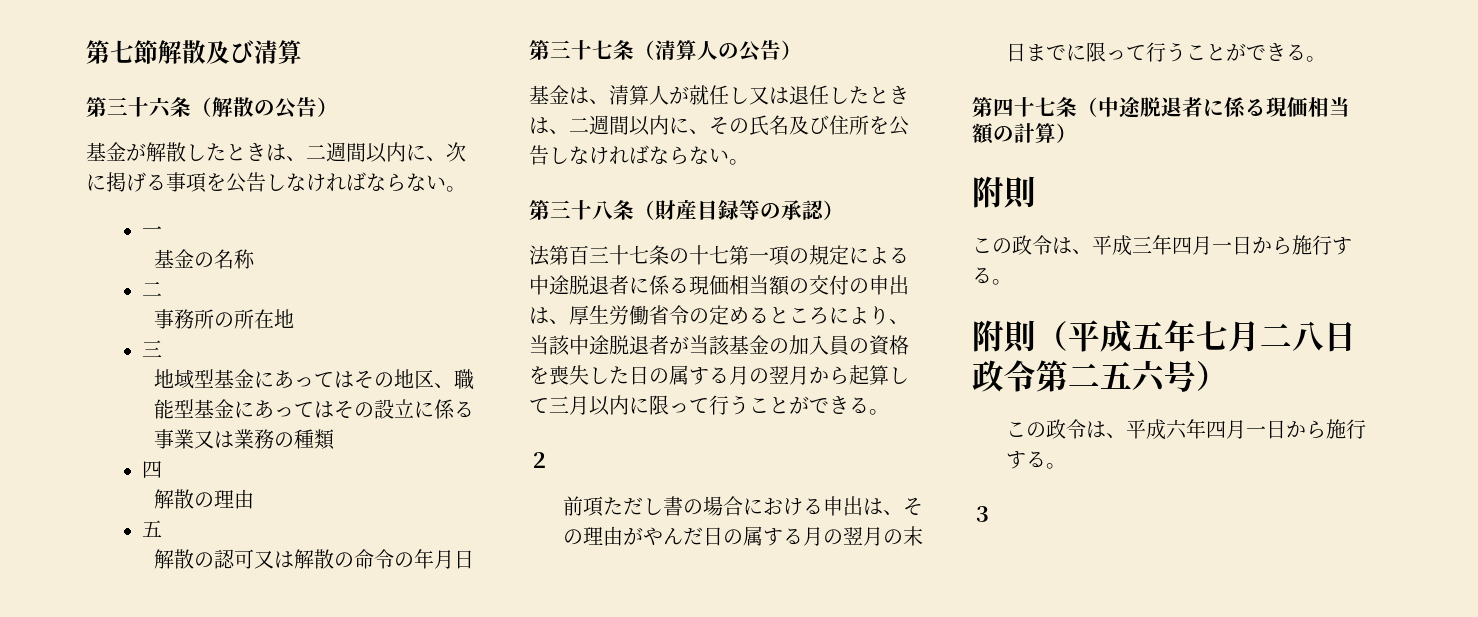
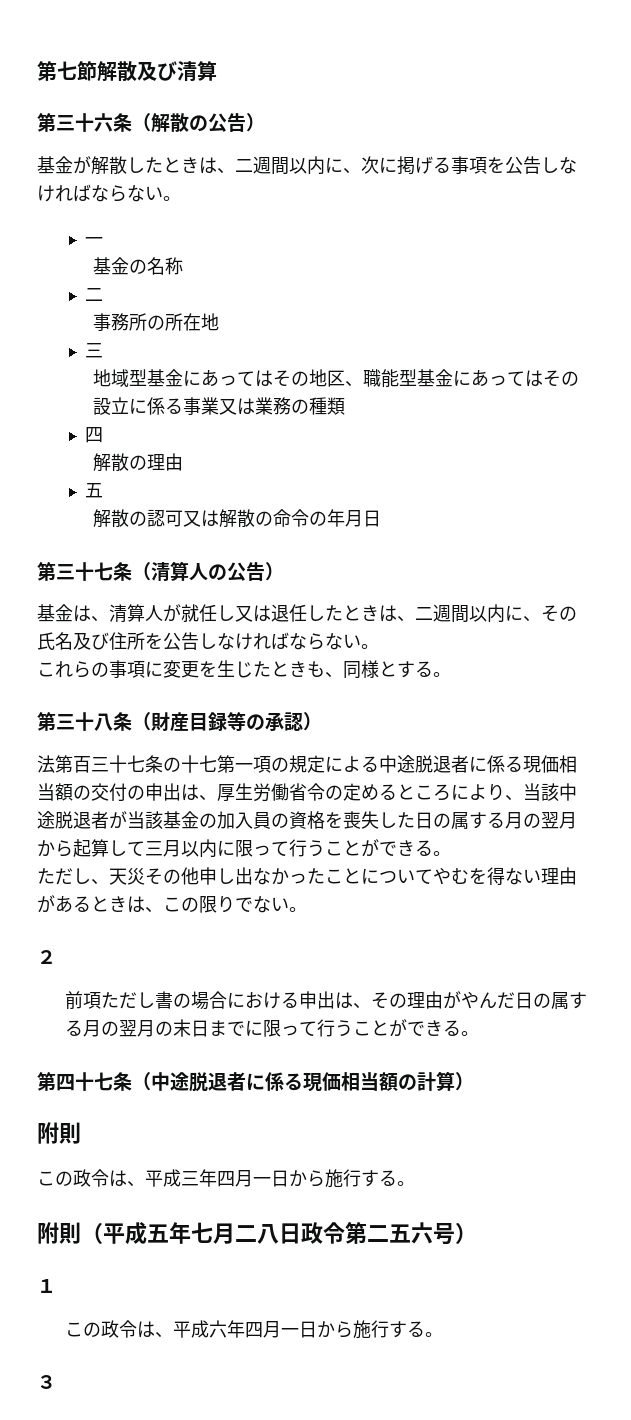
+ これらの事項に変更を生じたときも、同様とする。
+ ただし、天災その他申し出なかったことについてやむを得ない理由があるときは、この限りでない。
+ １

